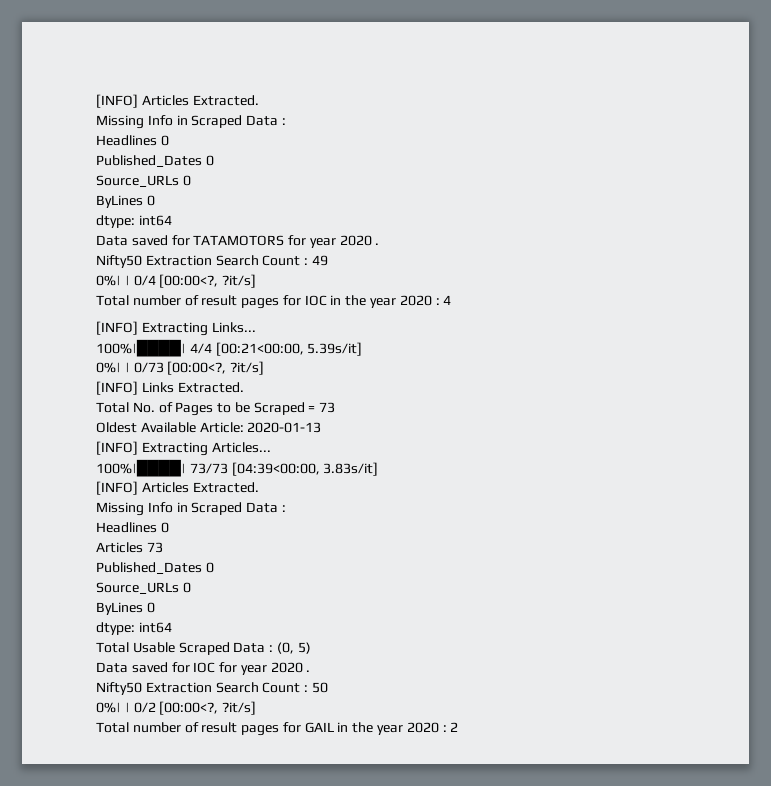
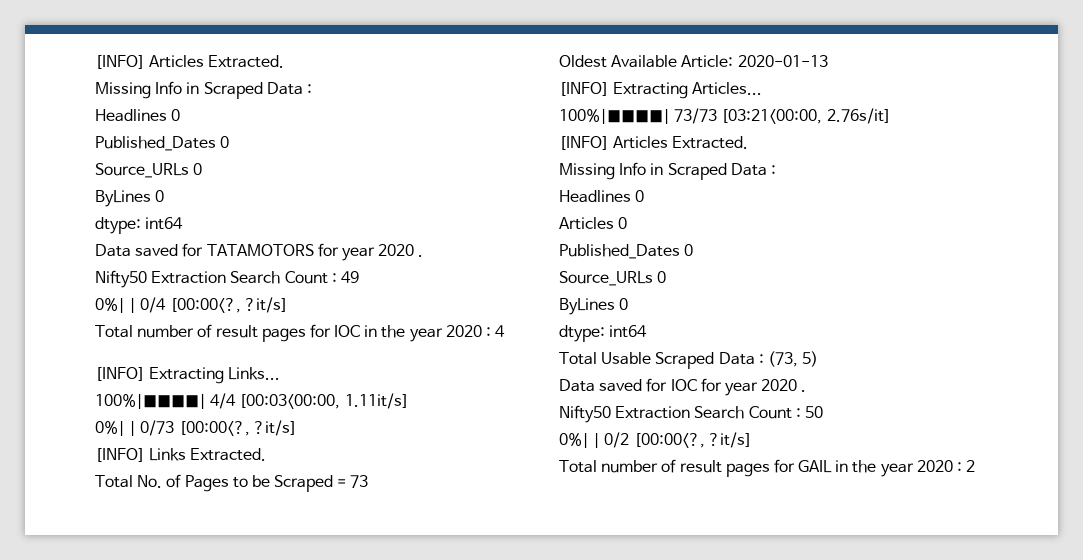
- 100%|████| 4/4 [00:21<00:00, 5.39s/it]
+ 100%|████| 4/4 [00:03<00:00, 1.11it/s]
- 100%|████| 73/73 [04:39<00:00, 3.83s/it]
+ 100%|████| 73/73 [03:21<00:00, 2.76s/it]
- Articles 73
+ Articles 0
- Total Usable Scraped Data : (0, 5)
+ Total Usable Scraped Data : (73, 5)

